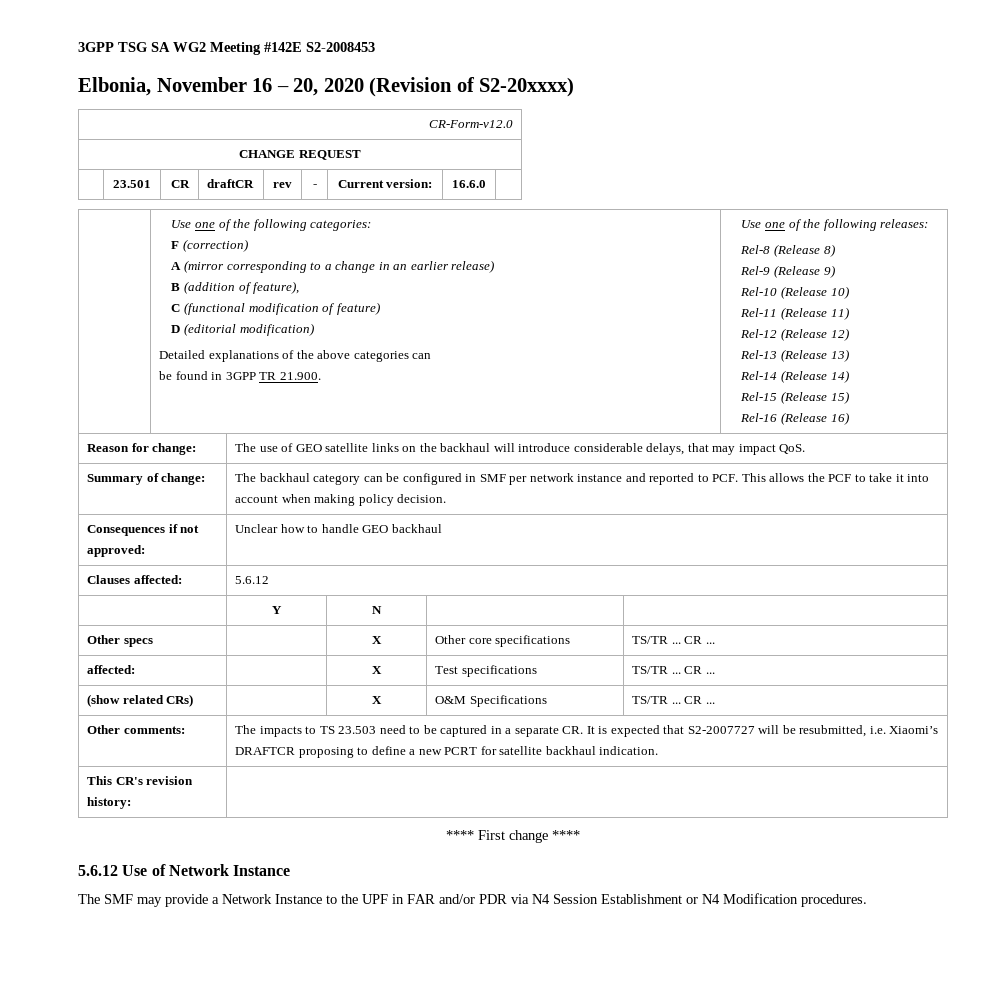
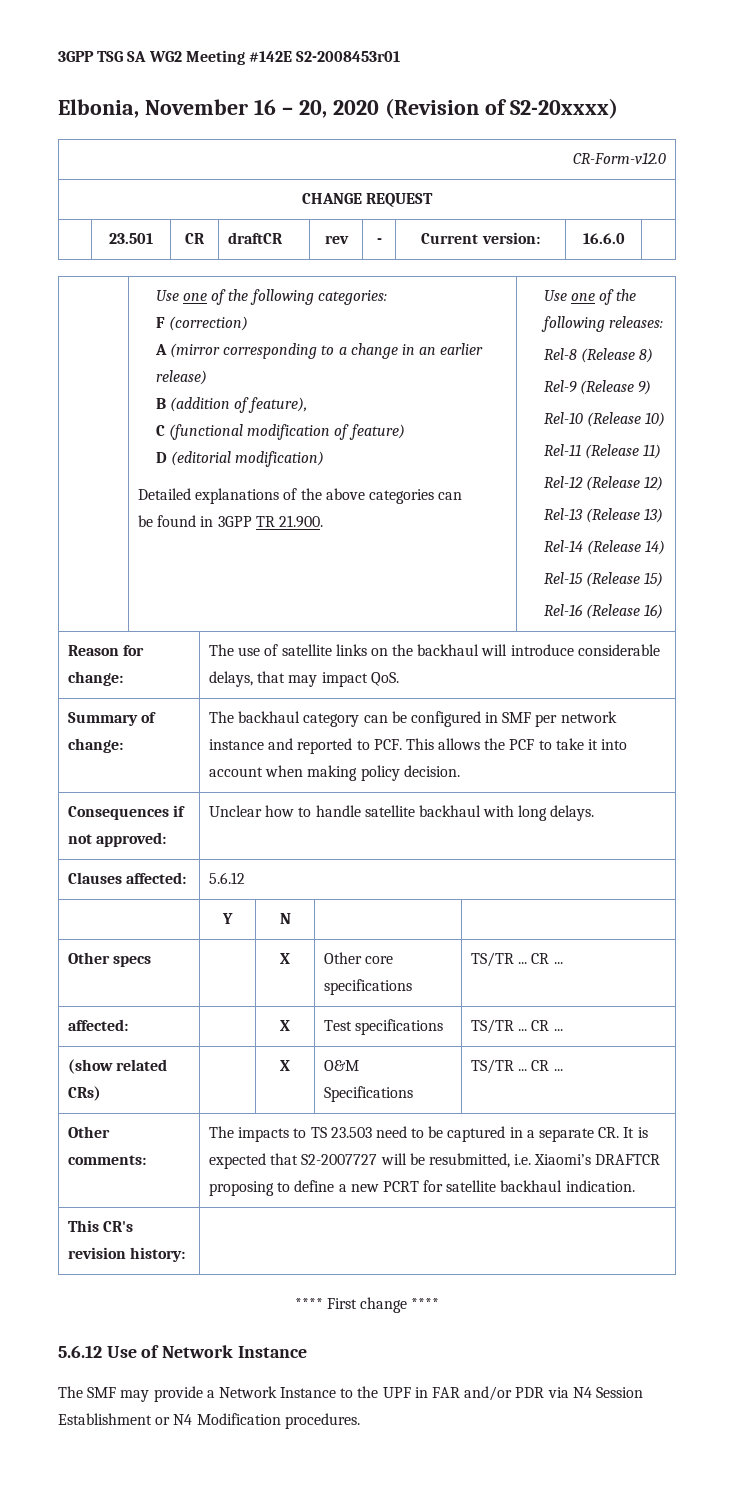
- 3GPP TSG SA WG2 Meeting #142E S2-2008453
+ 3GPP TSG SA WG2 Meeting #142E S2-2008453r01
- Reason for change: | The use of GEO satellite links on the backhaul will introduce considerable delays, that may impact QoS.
+ Reason for change: | The use of satellite links on the backhaul will introduce considerable delays, that may impact QoS.
- Consequences if not approved: | Unclear how to handle GEO backhaul
+ Consequences if not approved: | Unclear how to handle satellite backhaul with long delays.

